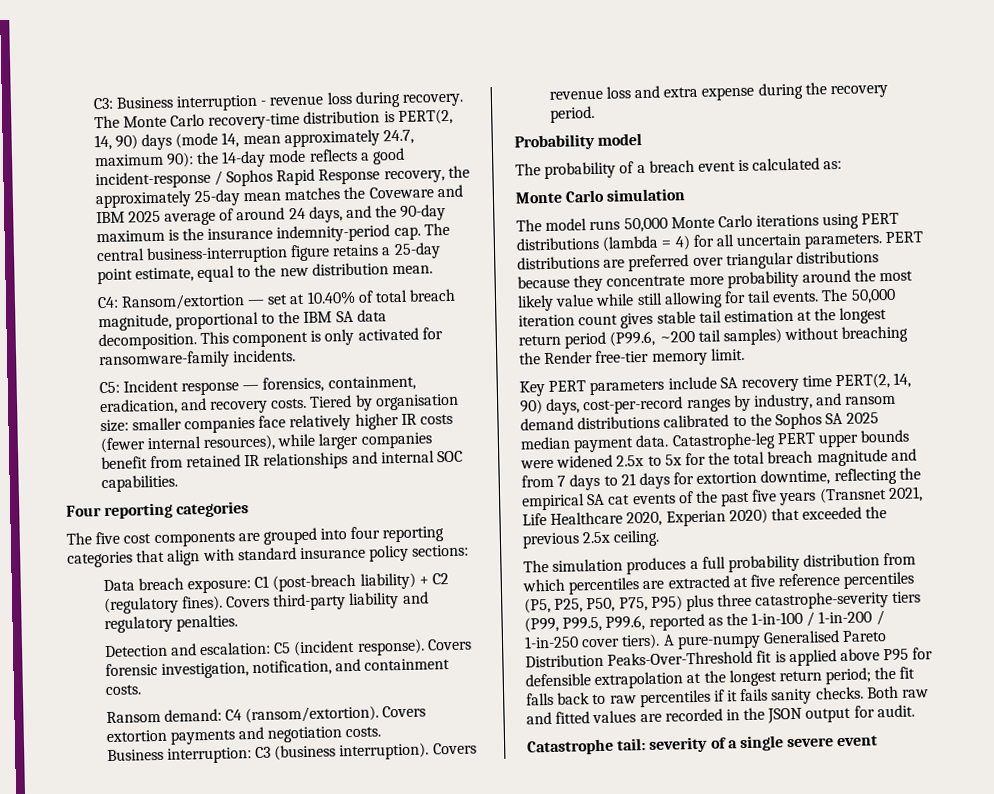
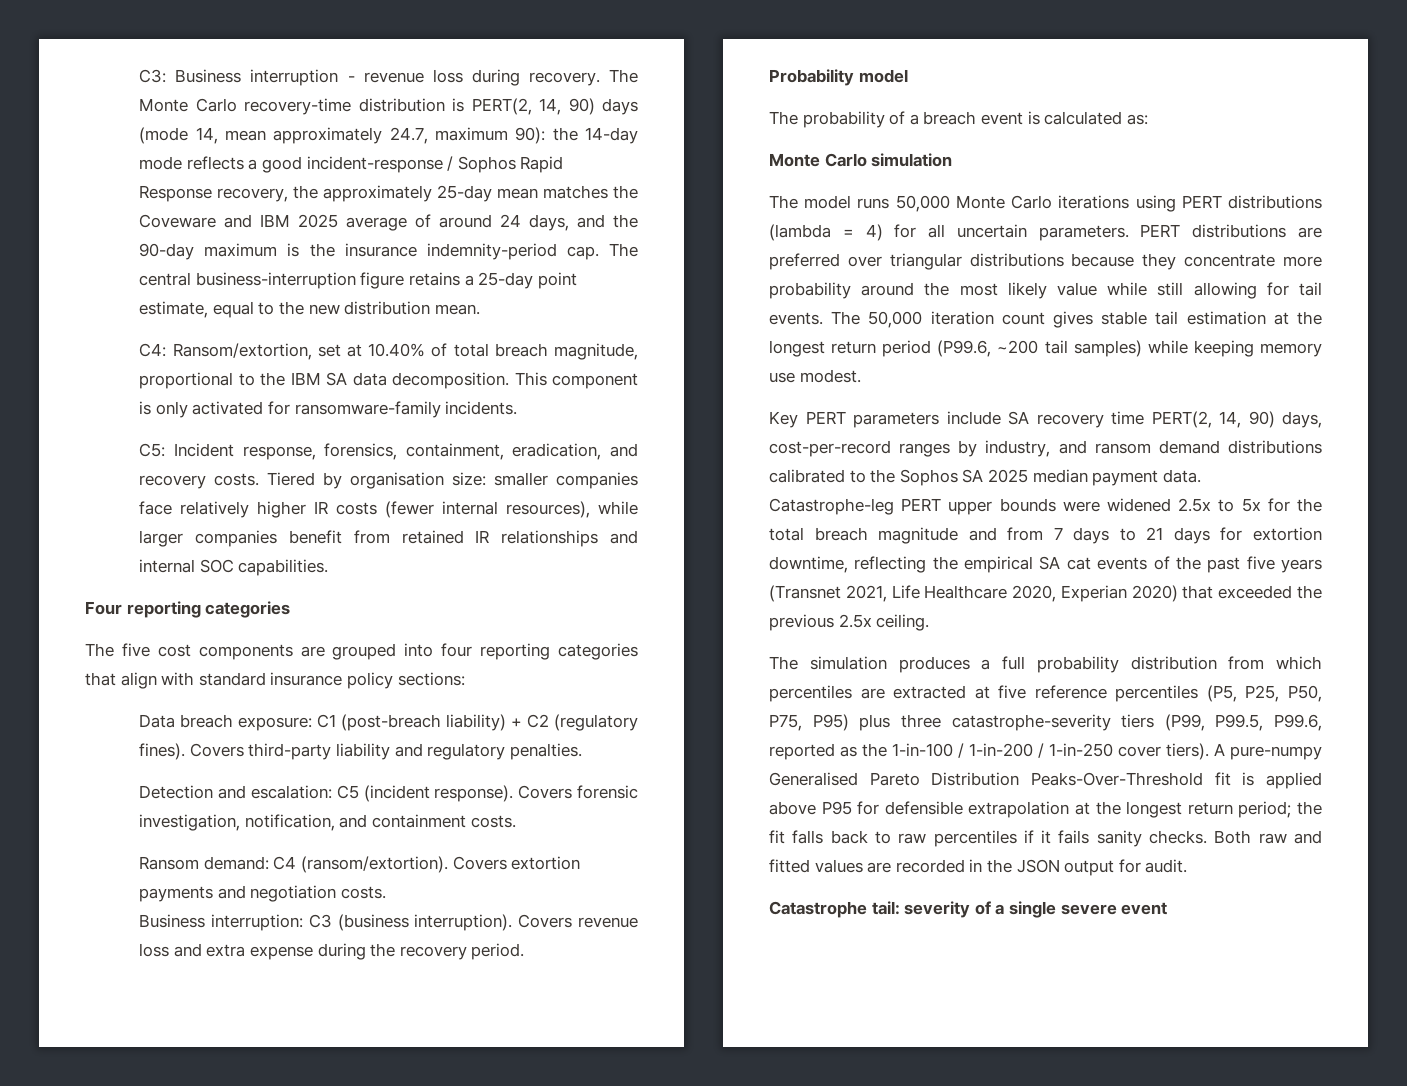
- C4: Ransom/extortion — set at 10.40% of total breach magnitude, proportional to the IBM SA data decomposition.
+ C4: Ransom/extortion, set at 10.40% of total breach magnitude, proportional to the IBM SA data decomposition.
- C5: Incident response — forensics, containment, eradication, and recovery costs.
+ C5: Incident response, forensics, containment, eradication, and recovery costs.
- The 50,000 iteration count gives stable tail estimation at the longest return period (P99.6, ~200 tail samples) without breaching the Render free-tier memory limit.
+ The 50,000 iteration count gives stable tail estimation at the longest return period (P99.6, ~200 tail samples) while keeping memory use modest.

